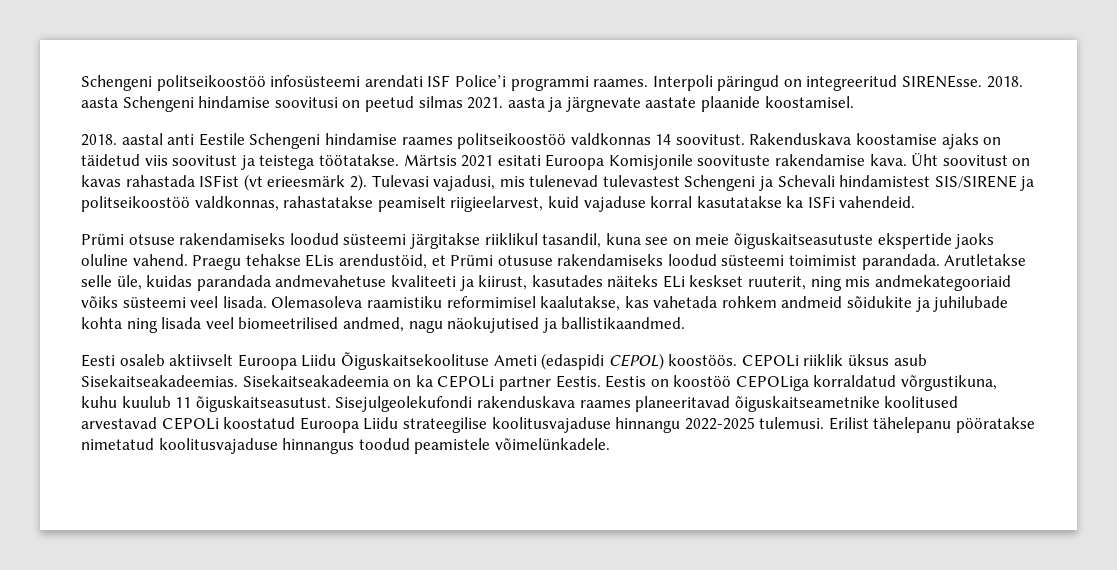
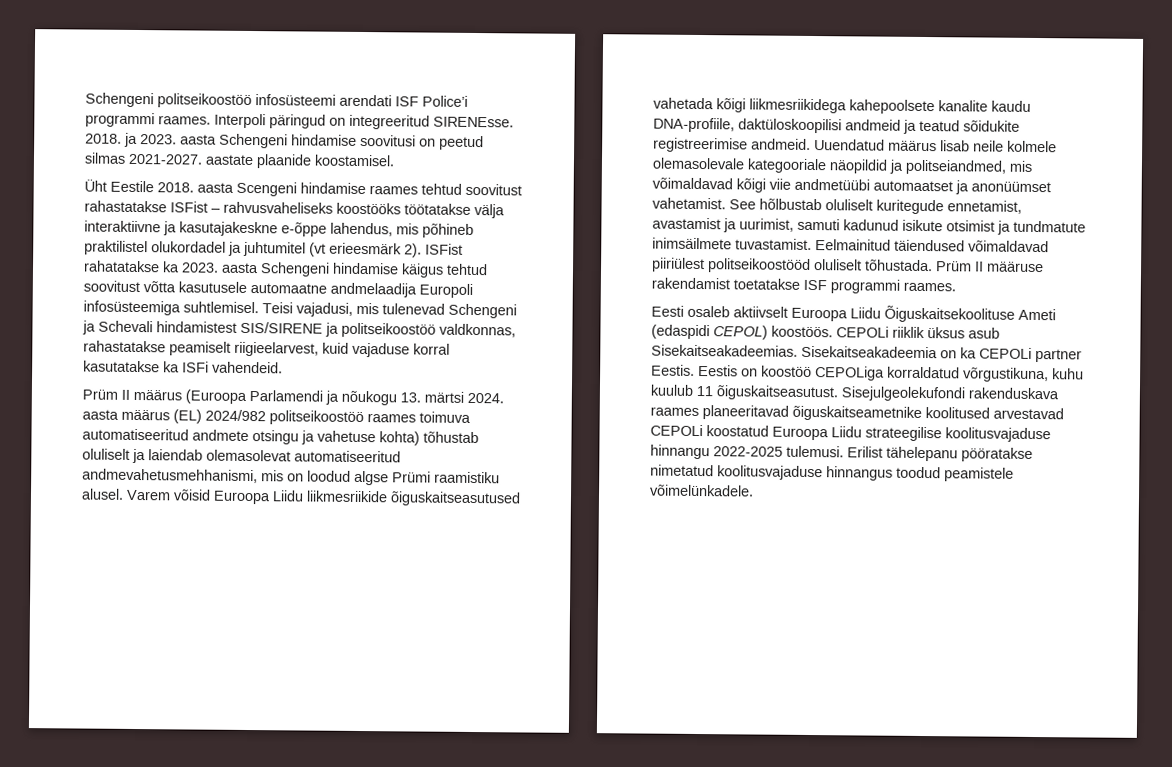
- 2018. aasta Schengeni hindamise soovitusi on peetud silmas 2021. aasta ja järgnevate aastate plaanide koostamisel.
+ 2018. ja 2023. aasta Schengeni hindamise soovitusi on peetud silmas 2021-2027. aastate plaanide koostamisel.
- 2018. aastal anti Eestile Schengeni hindamise raames politseikoostöö valdkonnas 14 soovitust. Rakenduskava koostamise ajaks on täidetud viis soovitust ja teistega töötatakse. Märtsis 2021 esitati Euroopa Komisjonile soovituste rakendamise kava. Üht soovitust on kavas rahastada ISFist (vt erieesmärk 2). Tulevasi vajadusi, mis tulenevad tulevastest Schengeni ja Schevali hindamistest SIS/SIRENE ja politseikoostöö valdkonnas, rahastatakse peamiselt riigieelarvest, kuid vajaduse korral kasutatakse ka ISFi vahendeid.
+ Üht Eestile 2018. aasta Scengeni hindamise raames tehtud soovitust rahastatakse ISFist – rahvusvaheliseks koostööks töötatakse välja interaktiivne ja kasutajakeskne e-õppe lahendus, mis põhineb praktilistel olukordadel ja juhtumitel (vt erieesmärk 2). ISFist rahatatakse ka 2023. aasta Schengeni hindamise käigus tehtud soovitust võtta kasutusele automaatne andmelaadija Europoli infosüsteemiga suhtlemisel. Teisi vajadusi, mis tulenevad Schengeni ja Schevali hindamistest SIS/SIRENE ja politseikoostöö valdkonnas, rahastatakse peamiselt riigieelarvest, kuid vajaduse korral kasutatakse ka ISFi vahendeid.
- Prümi otsuse rakendamiseks loodud süsteemi järgitakse riiklikul tasandil, kuna see on meie õiguskaitseasutuste ekspertide jaoks oluline vahend. Praegu tehakse ELis arendustöid, et Prümi otususe rakendamiseks loodud süsteemi toimimist parandada. Arutletakse selle üle, kuidas parandada andmevahetuse kvaliteeti ja kiirust, kasutades näiteks ELi keskset ruuterit, ning mis andmekategooriaid võiks süsteemi veel lisada. Olemasoleva raamistiku reformimisel kaalutakse, kas vahetada rohkem andmeid sõidukite ja juhilubade kohta ning lisada veel biomeetrilised andmed, nagu näokujutised ja ballistikaandmed.
+ Prüm II määrus (Euroopa Parlamendi ja nõukogu 13. märtsi 2024. aasta määrus (EL) 2024/982 politseikoostöö raames toimuva automatiseeritud andmete otsingu ja vahetuse kohta) tõhustab oluliselt ja laiendab olemasolevat automatiseeritud andmevahetusmehhanismi, mis on loodud algse Prümi raamistiku alusel. Varem võisid Euroopa Liidu liikmesriikide õiguskaitseasutused vahetada kõigi liikmesriikidega kahepoolsete kanalite kaudu DNA-profiile, daktüloskoopilisi andmeid ja teatud sõidukite registreerimise andmeid. Uuendatud määrus lisab neile kolmele olemasolevale kategooriale näopildid ja politseiandmed, mis võimaldavad kõigi viie andmetüübi automaatset ja anonüümset vahetamist. See hõlbustab oluliselt kuritegude ennetamist, avastamist ja uurimist, samuti kadunud isikute otsimist ja tundmatute inimsäilmete tuvastamist. Eelmainitud täiendused võimaldavad piiriülest politseikoostööd oluliselt tõhustada. Prüm II määruse rakendamist toetatakse ISF programmi raames.

